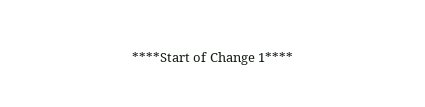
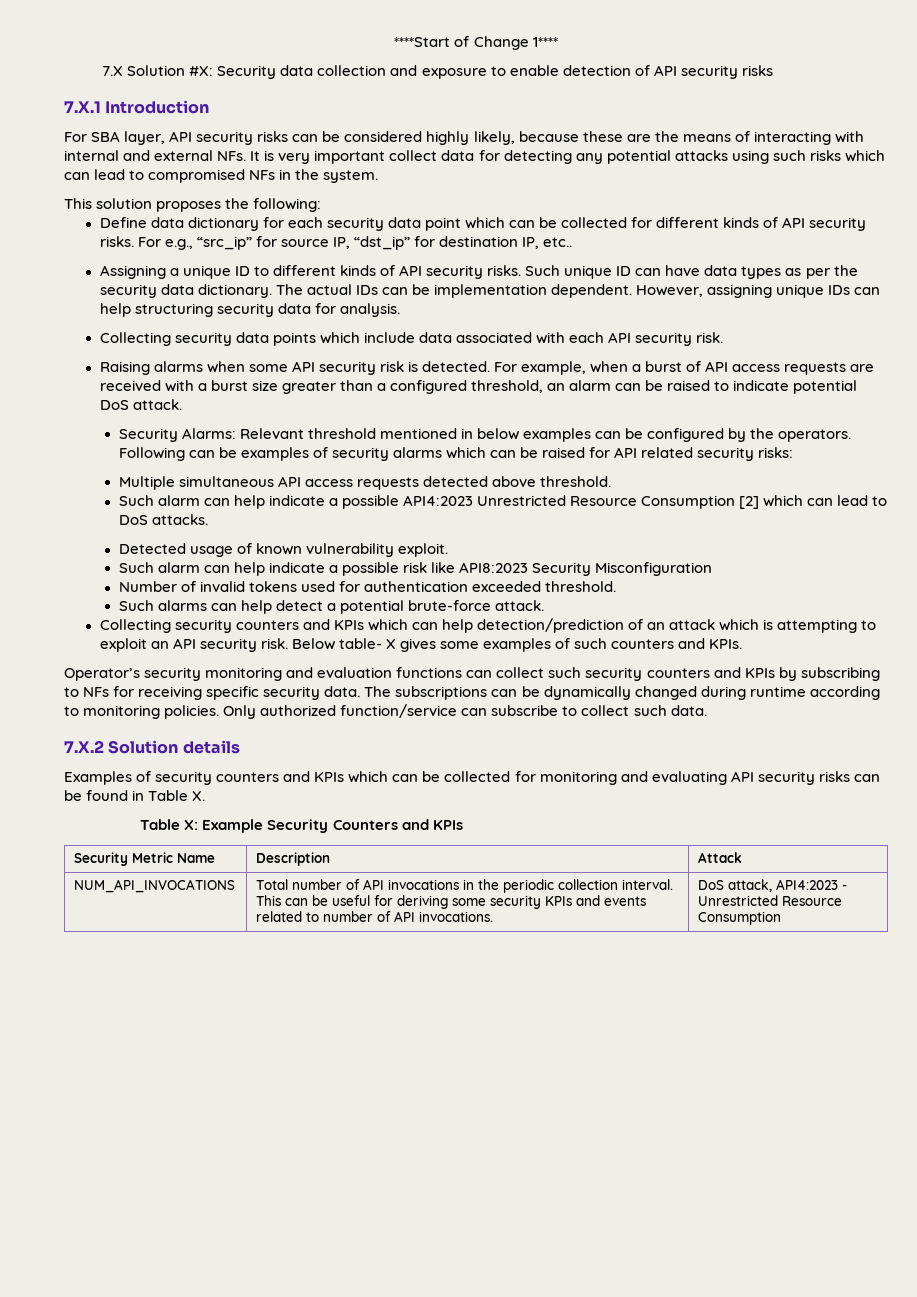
+ 7.X Solution #X: Security data collection and exposure to enable detection of API security risks
+ 7.X.1 Introduction
+ For SBA layer, API security risks can be considered highly likely, because these are the means of interacting with internal and external NFs. It is very important collect data for detecting any potential attacks using such risks which can lead to compromised NFs in the system.
+ This solution proposes the following:
+ Define data dictionary for each security data point which can be collected for different kinds of API security risks. For e.g., “src_ip” for source IP, “dst_ip” for destination IP, etc..
+ Assigning a unique ID to different kinds of API security risks. Such unique ID can have data types as per the security data dictionary. The actual IDs can be implementation dependent. However, assigning unique IDs can help structuring security data for analysis.
+ Collecting security data points which include data associated with each API security risk.
+ Raising alarms when some API security risk is detected. For example, when a burst of API access requests are received with a burst size greater than a configured threshold, an alarm can be raised to indicate potential DoS attack.
+ Security Alarms: Relevant threshold mentioned in below examples can be configured by the operators. Following can be examples of security alarms which can be raised for API related security risks:
+ Multiple simultaneous API access requests detected above threshold.
+ Such alarm can help indicate a possible API4:2023 Unrestricted Resource Consumption [2] which can lead to DoS attacks.
+ Detected usage of known vulnerability exploit.
+ Such alarm can help indicate a possible risk like API8:2023 Security Misconfiguration
+ Number of invalid tokens used for authentication exceeded threshold.
+ Such alarms can help detect a potential brute-force attack.
+ Collecting security counters and KPIs which can help detection/prediction of an attack which is attempting to exploit an API security risk. Below table- X gives some examples of such counters and KPIs.
+ Operator’s security monitoring and evaluation functions can collect such security counters and KPIs by subscribing to NFs for receiving specific security data. The subscriptions can be dynamically changed during runtime according to monitoring policies. Only authorized function/service can subscribe to collect such data.
+ 7.X.2 Solution details
+ Examples of security counters and KPIs which can be collected for monitoring and evaluating API security risks can be found in Table X.
+ Table X: Example Security Counters and KPIs
+ Security Metric Name | Description | Attack
+ NUM_API_INVOCATIONS | Total number of API invocations in the periodic collection interval. This can be useful for deriving some security KPIs and events related to number of API invocations. | DoS attack, API4:2023 - Unrestricted Resource Consumption

